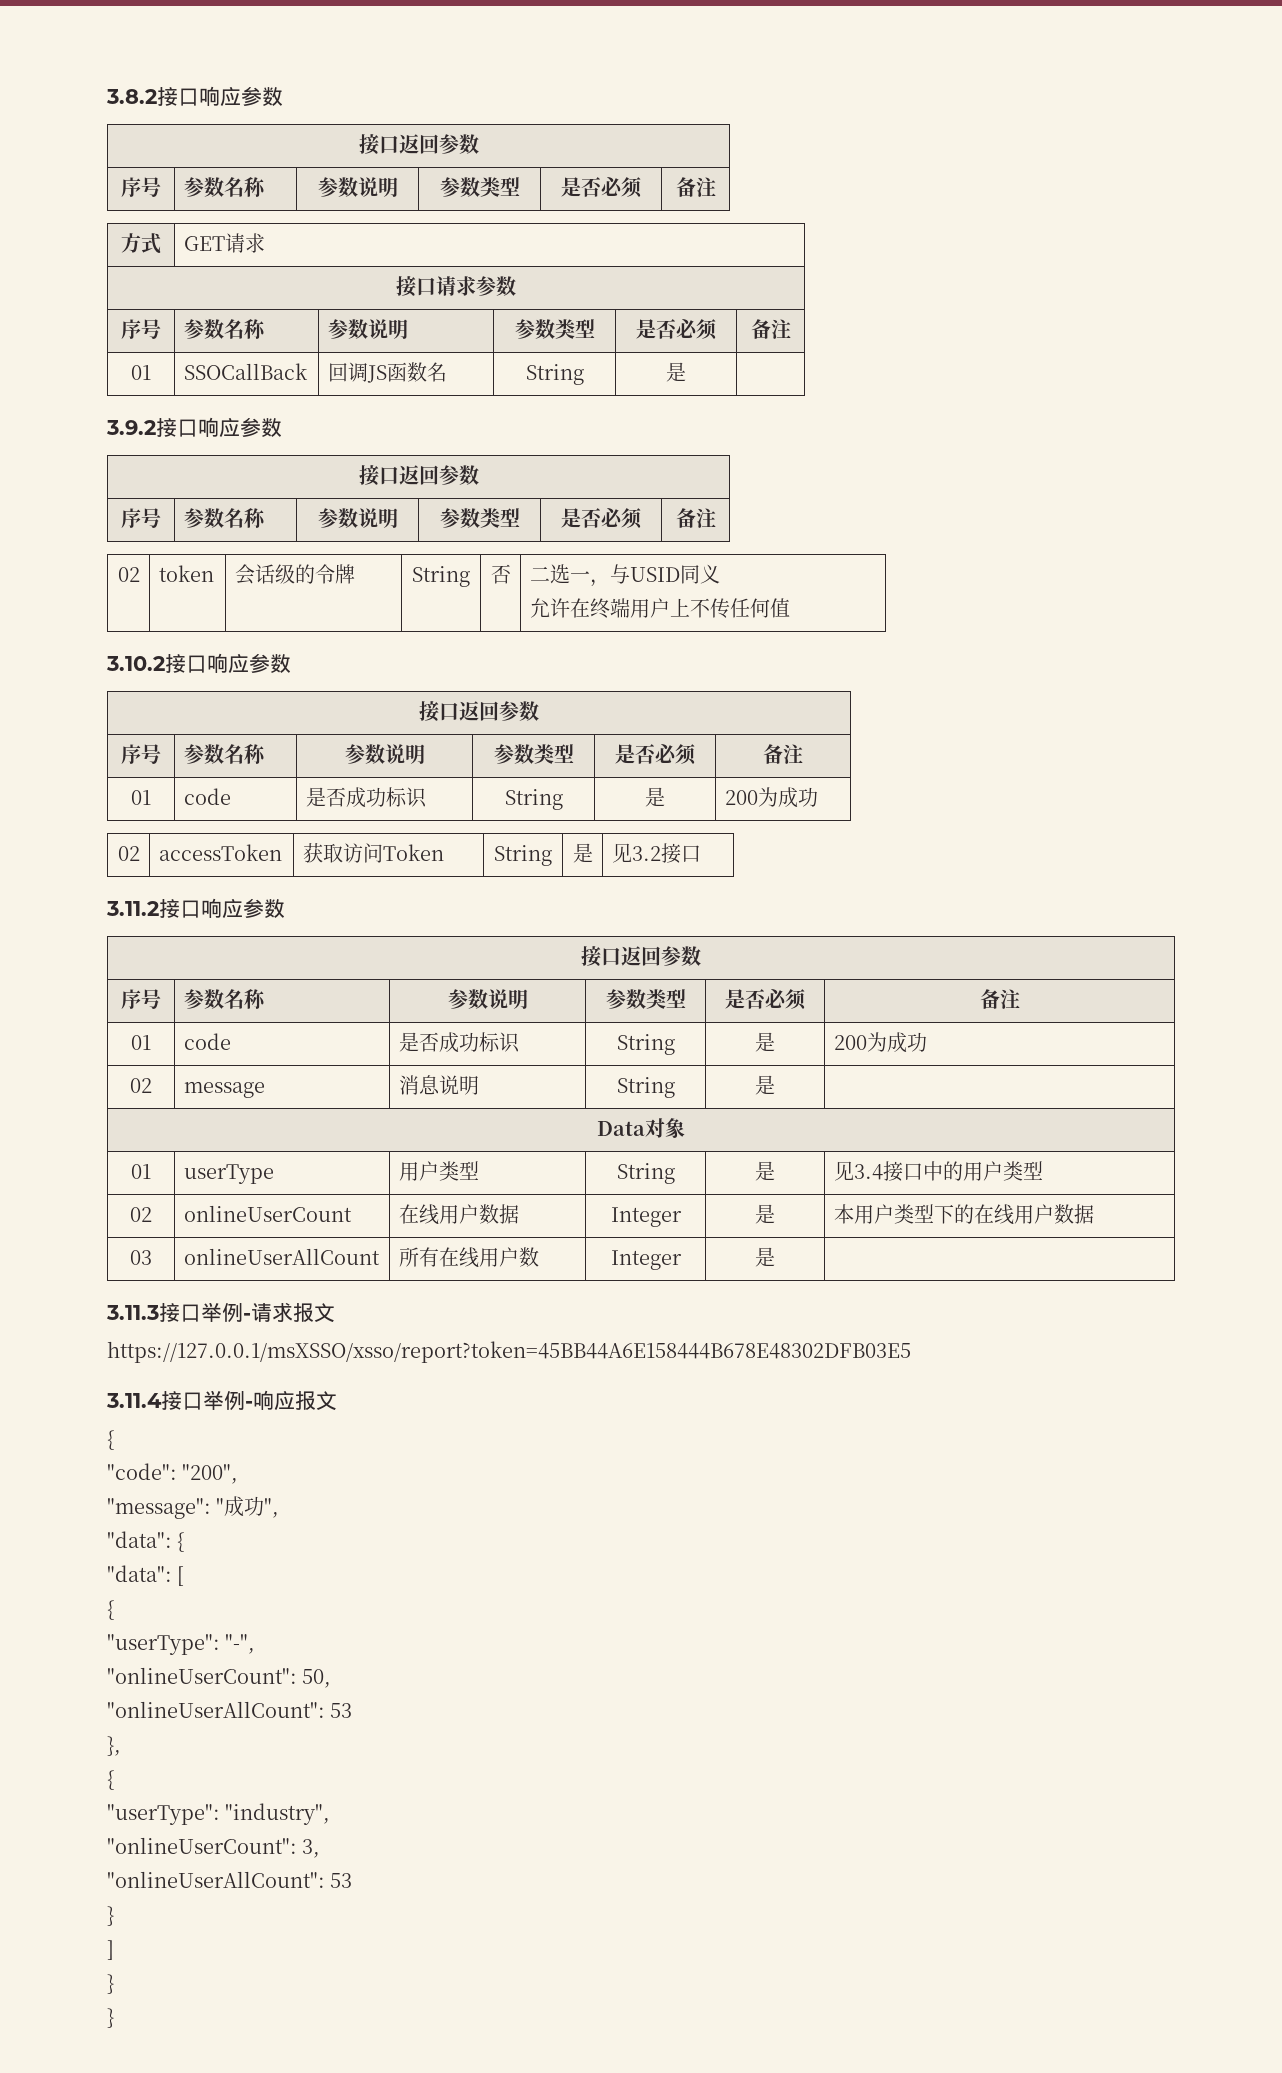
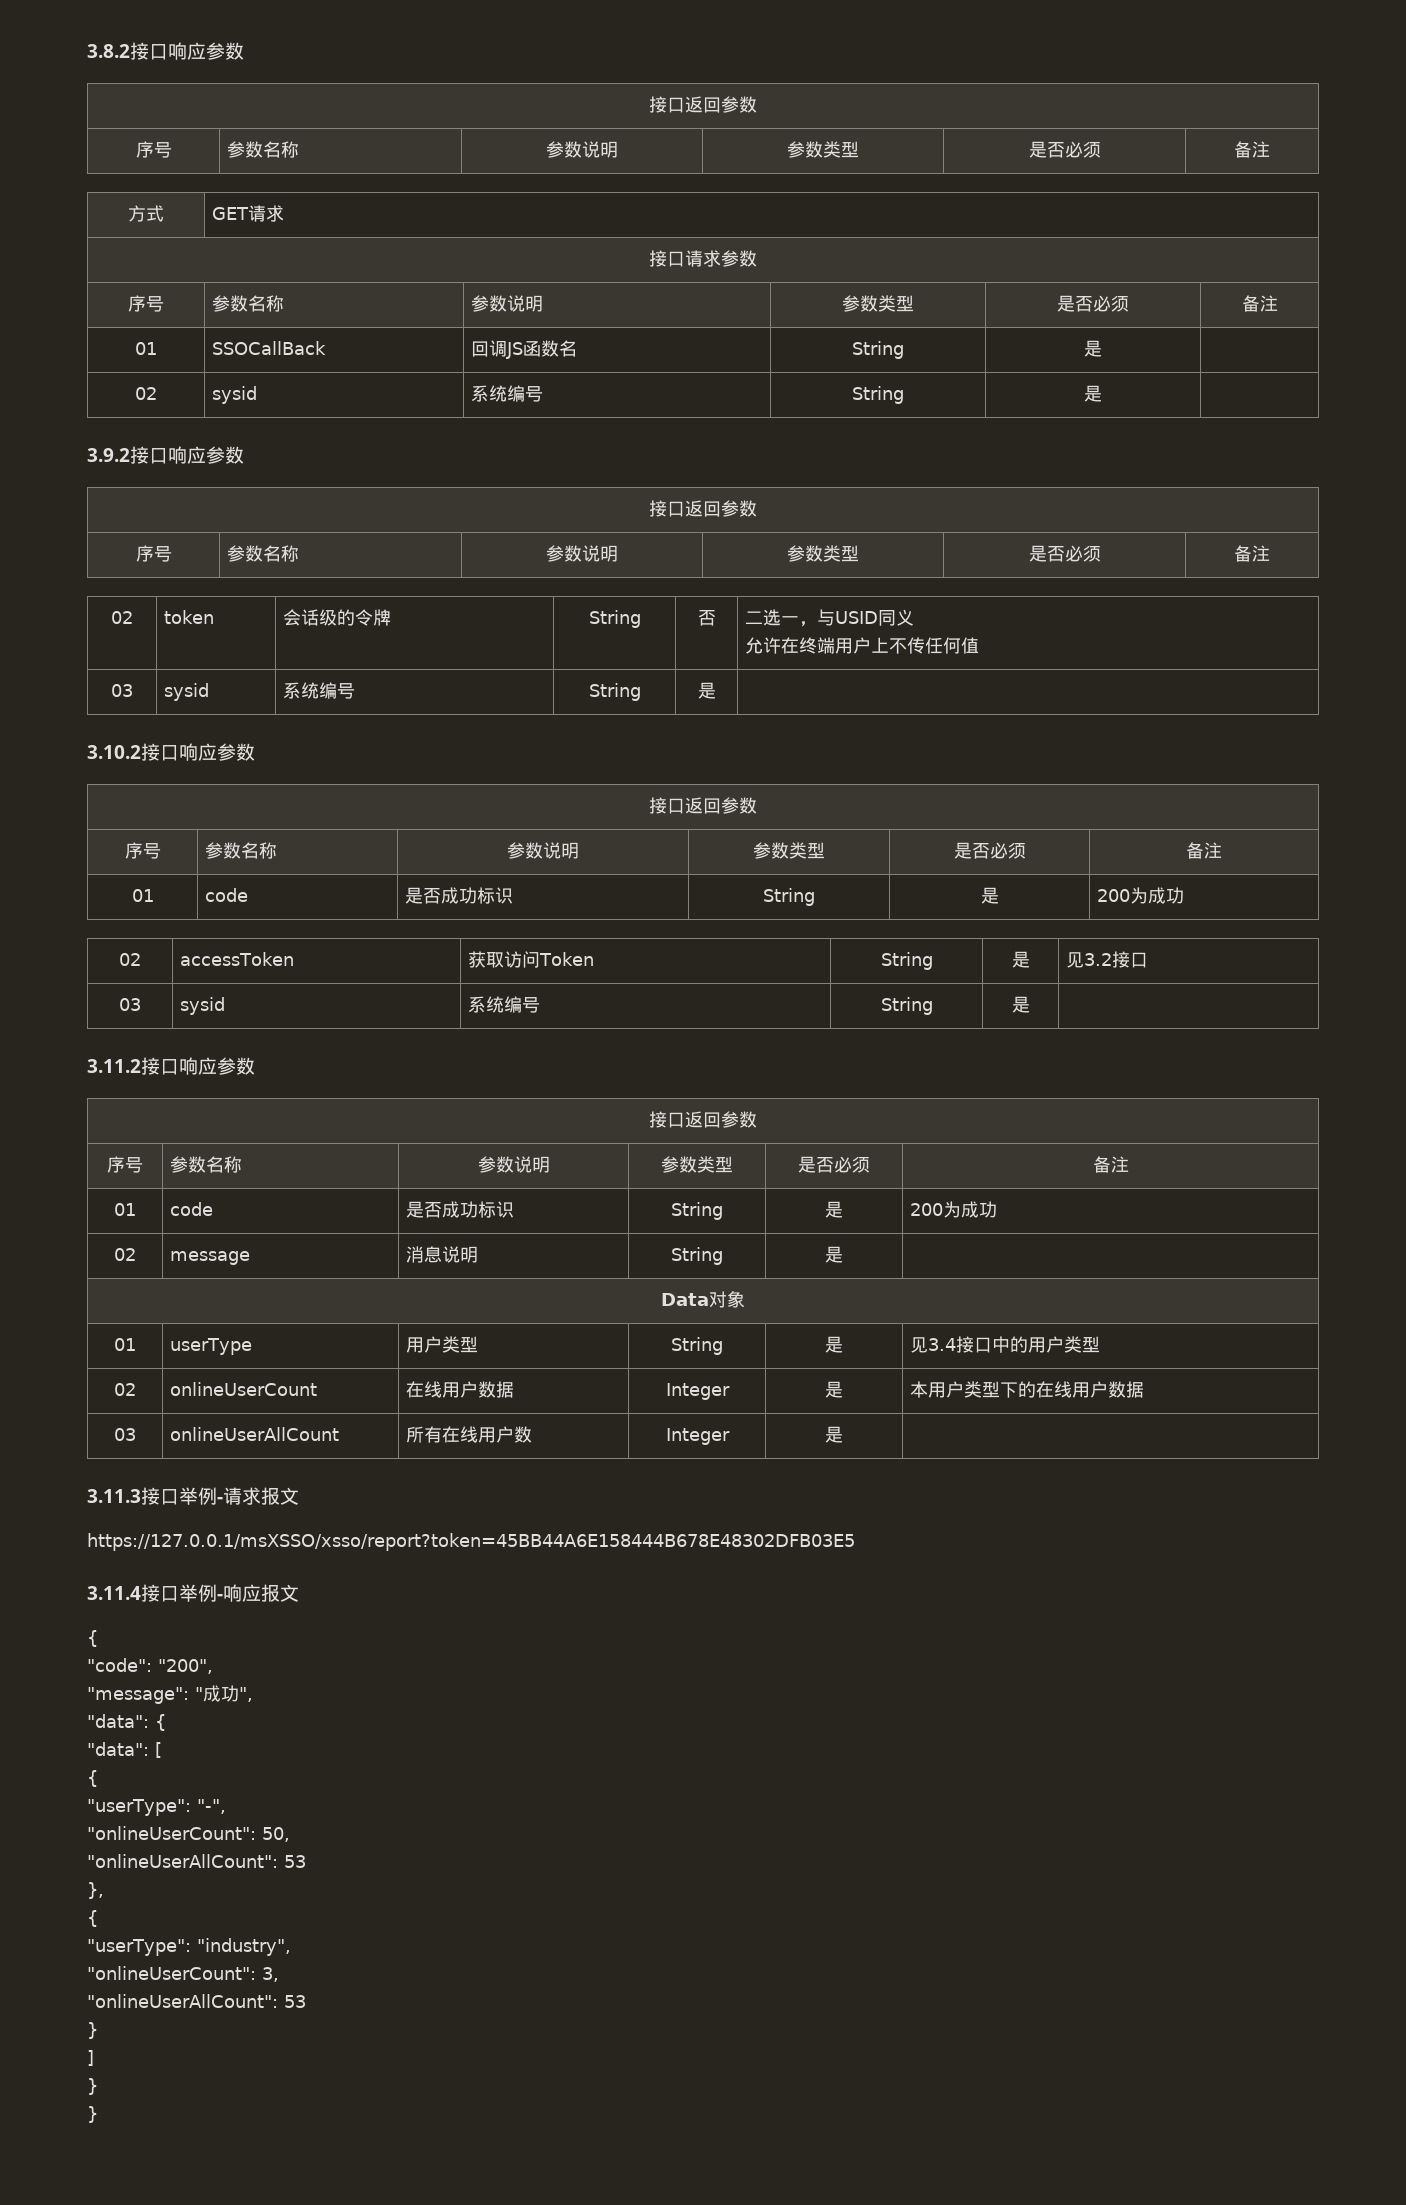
+ 02 | sysid | 系统编号 | String | 是 |
  02 | token | 会话级的令牌 | String | 否 | 二选一，与USID同义
  允许在终端用户上不传任何值
+ 03 | sysid | 系统编号 | String | 是 |
  02 | accessToken | 获取访问Token | String | 是 | 见3.2接口
+ 03 | sysid | 系统编号 | String | 是 |

